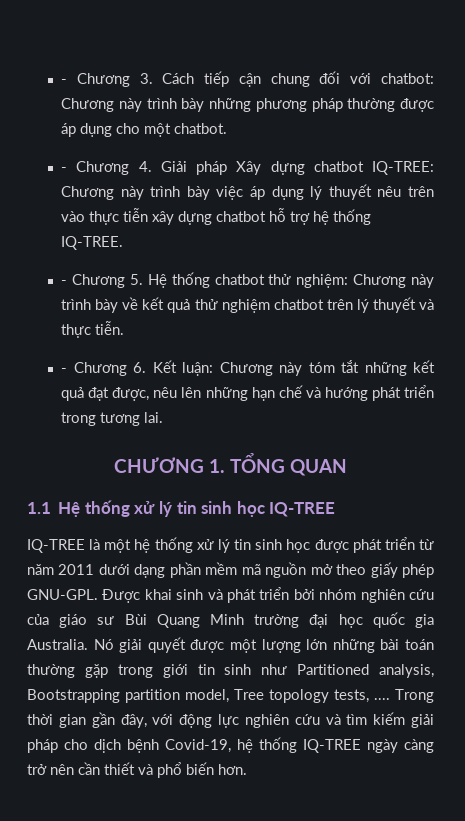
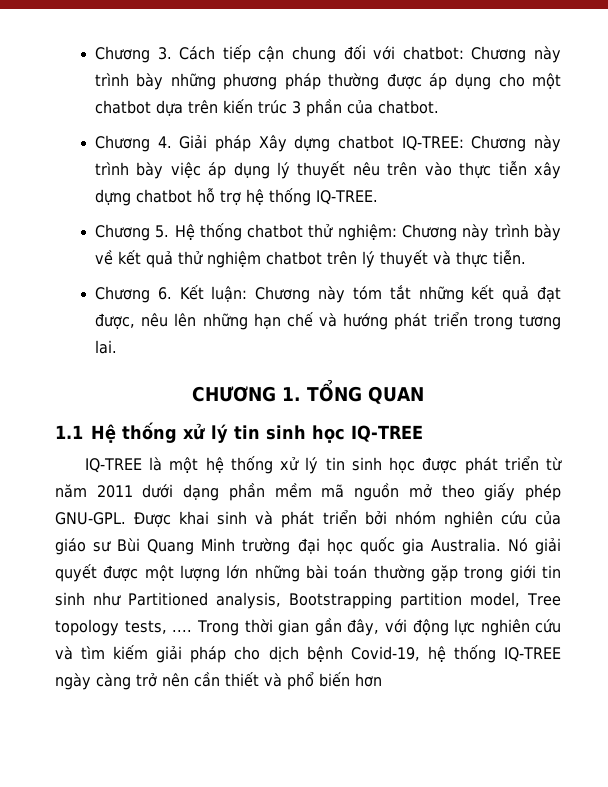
- - Chương 3. Cách tiếp cận chung đối với chatbot: Chương này trình bày những phương pháp thường được áp dụng cho một chatbot.
+ Chương 3. Cách tiếp cận chung đối với chatbot: Chương này trình bày những phương pháp thường được áp dụng cho một chatbot dựa trên kiến trúc 3 phần của chatbot.
- - Chương 4. Giải pháp Xây dựng chatbot IQ-TREE: Chương này trình bày việc áp dụng lý thuyết nêu trên vào thực tiễn xây dựng chatbot hỗ trợ hệ thống IQ-TREE.
+ Chương 4. Giải pháp Xây dựng chatbot IQ-TREE: Chương này trình bày việc áp dụng lý thuyết nêu trên vào thực tiễn xây dựng chatbot hỗ trợ hệ thống IQ-TREE.
- - Chương 5. Hệ thống chatbot thử nghiệm: Chương này trình bày về kết quả thử nghiệm chatbot trên lý thuyết và thực tiễn.
+ Chương 5. Hệ thống chatbot thử nghiệm: Chương này trình bày về kết quả thử nghiệm chatbot trên lý thuyết và thực tiễn.
- - Chương 6. Kết luận: Chương này tóm tắt những kết quả đạt được, nêu lên những hạn chế và hướng phát triển trong tương lai.
+ Chương 6. Kết luận: Chương này tóm tắt những kết quả đạt được, nêu lên những hạn chế và hướng phát triển trong tương lai.
- Trong thời gian gần đây, với động lực nghiên cứu và tìm kiếm giải pháp cho dịch bệnh Covid-19, hệ thống IQ-TREE ngày càng trở nên cần thiết và phổ biến hơn.
+ Trong thời gian gần đây, với động lực nghiên cứu và tìm kiếm giải pháp cho dịch bệnh Covid-19, hệ thống IQ-TREE ngày càng trở nên cần thiết và phổ biến hơn

